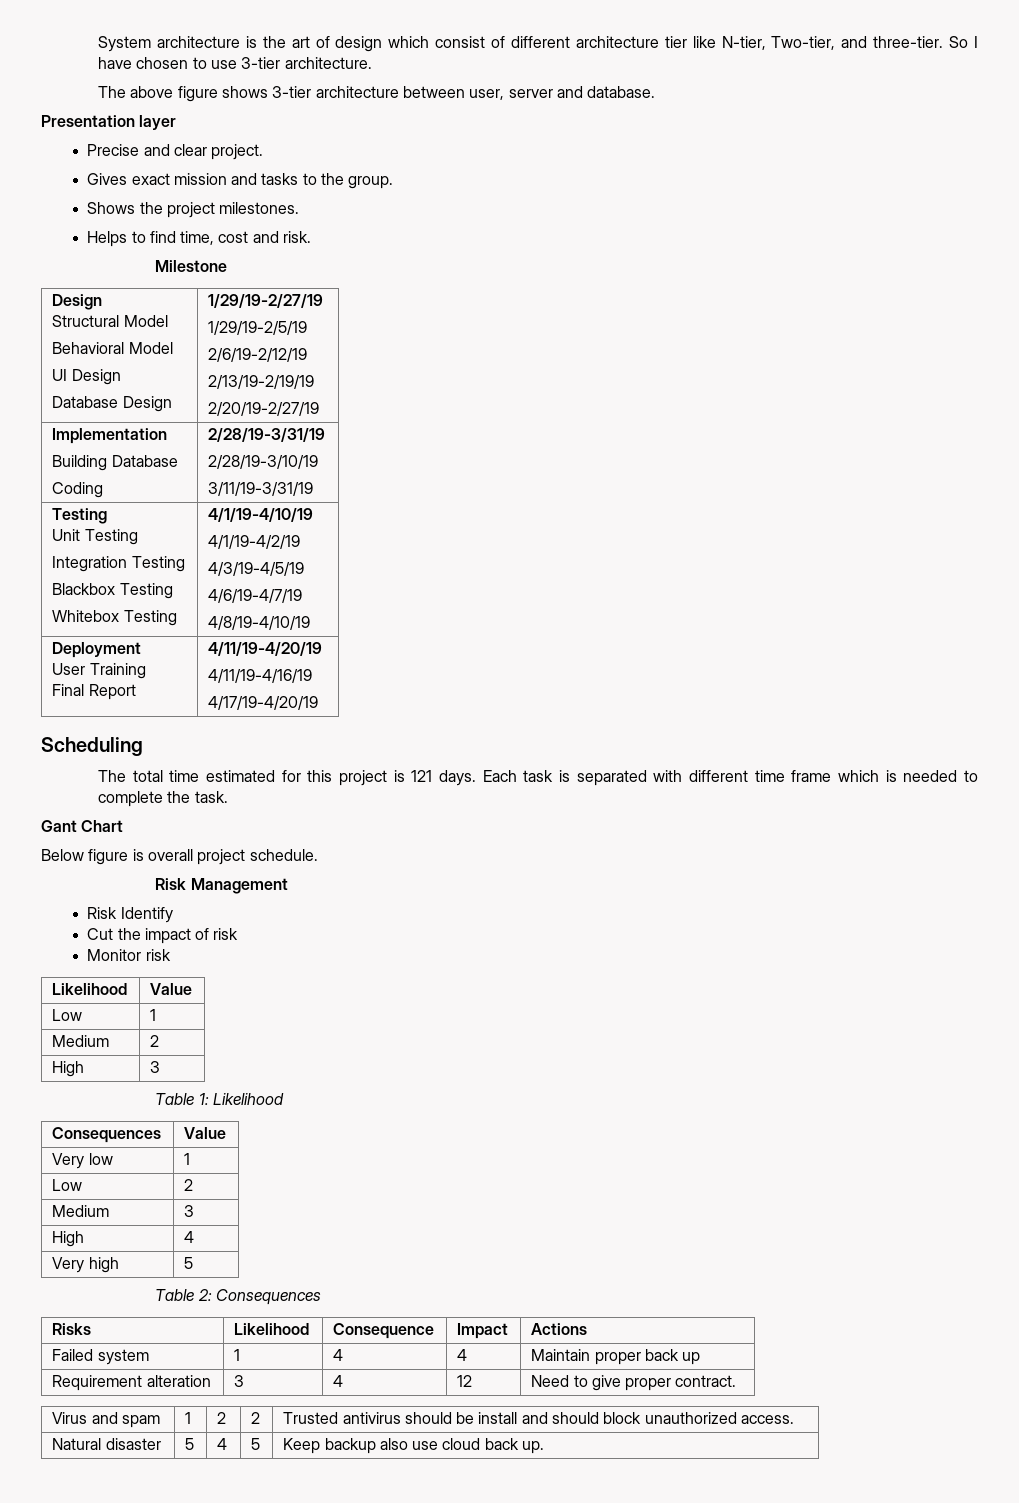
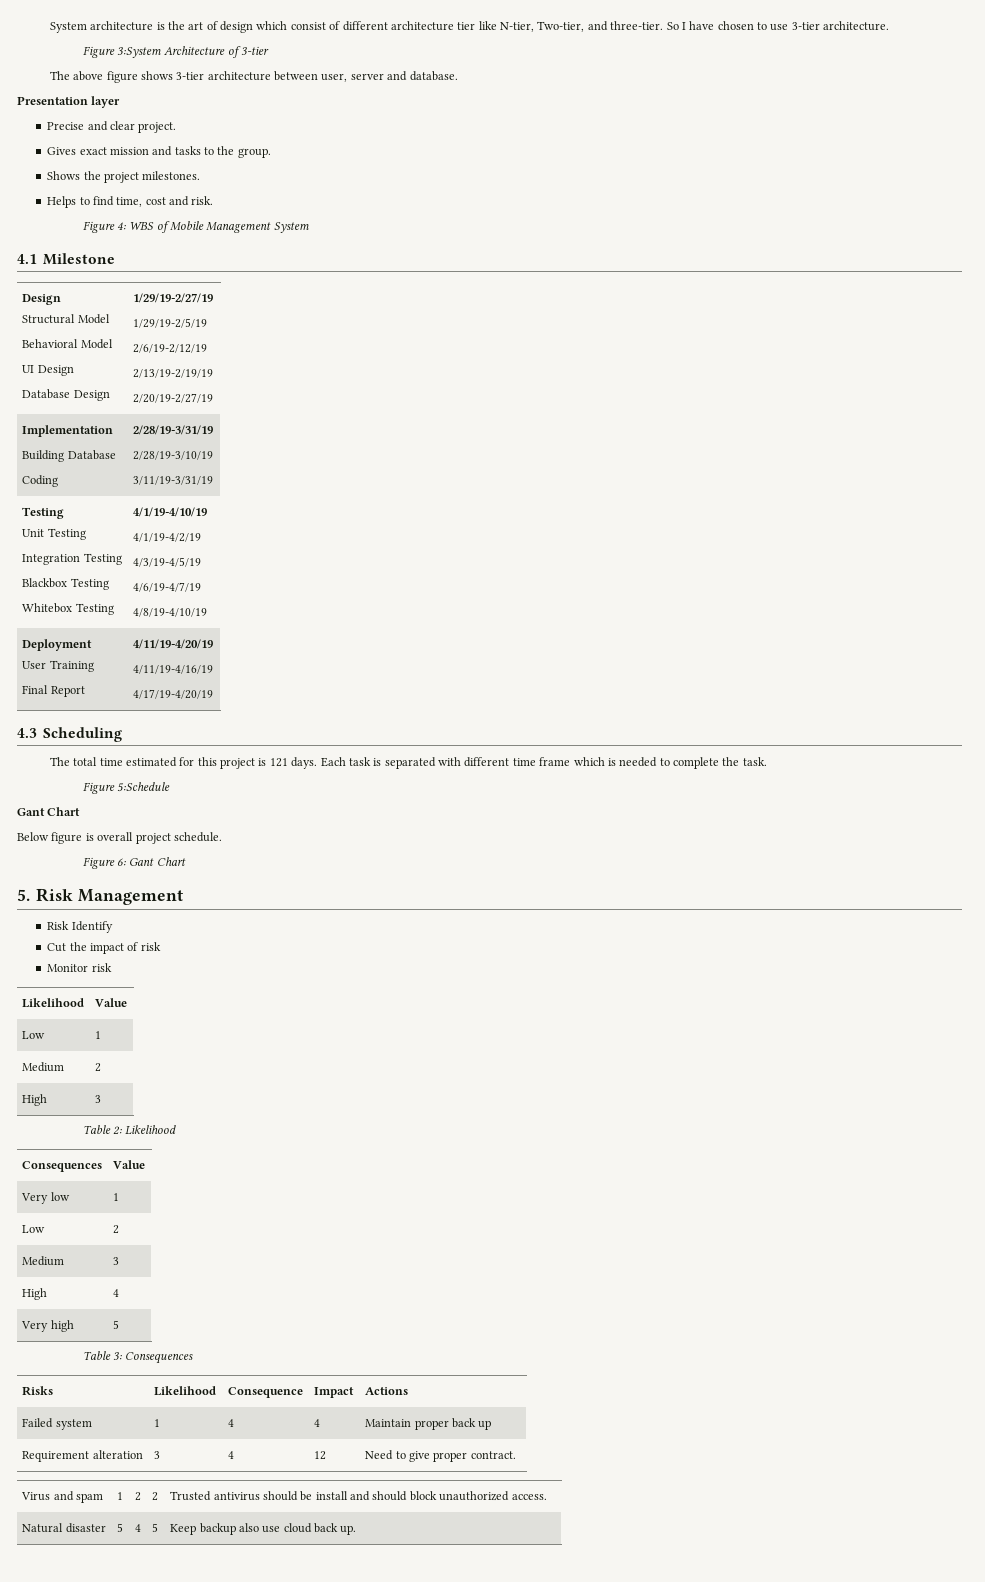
+ Figure 3:System Architecture of 3-tier
- Milestone
+ Figure 4: WBS of Mobile Management System
+ 4.1 Milestone
- Scheduling
+ 4.3 Scheduling
+ Figure 5:Schedule
- Risk Management
+ Figure 6: Gant Chart
+ 5. Risk Management
- Table 1: Likelihood
+ Table 2: Likelihood
- Table 2: Consequences
+ Table 3: Consequences

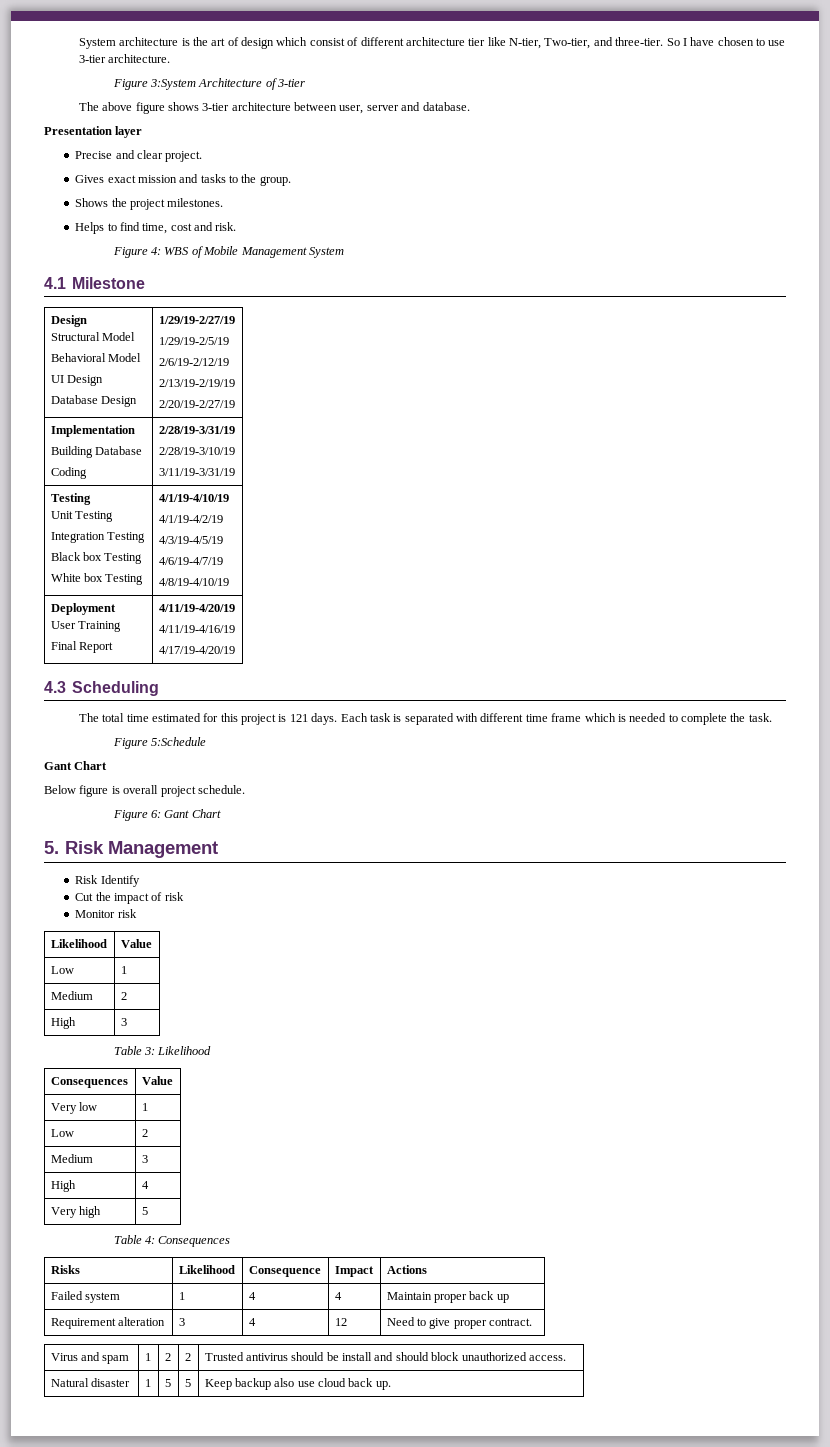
  Implementation
  Building Database
  Coding | 2/28/19-3/31/19
  2/28/19-3/10/19
  3/11/19-3/31/19
  Testing
  Unit Testing
  Integration Testing
- Blackbox Testing
- Whitebox Testing | 4/1/19-4/10/19
+ Black box Testing
+ White box Testing | 4/1/19-4/10/19
- Table 2: Likelihood
+ Table 3: Likelihood
- Table 3: Consequences
+ Table 4: Consequences
- Natural disaster | 5 | 4 | 5 | Keep backup also use cloud back up.
+ Natural disaster | 1 | 5 | 5 | Keep backup also use cloud back up.

